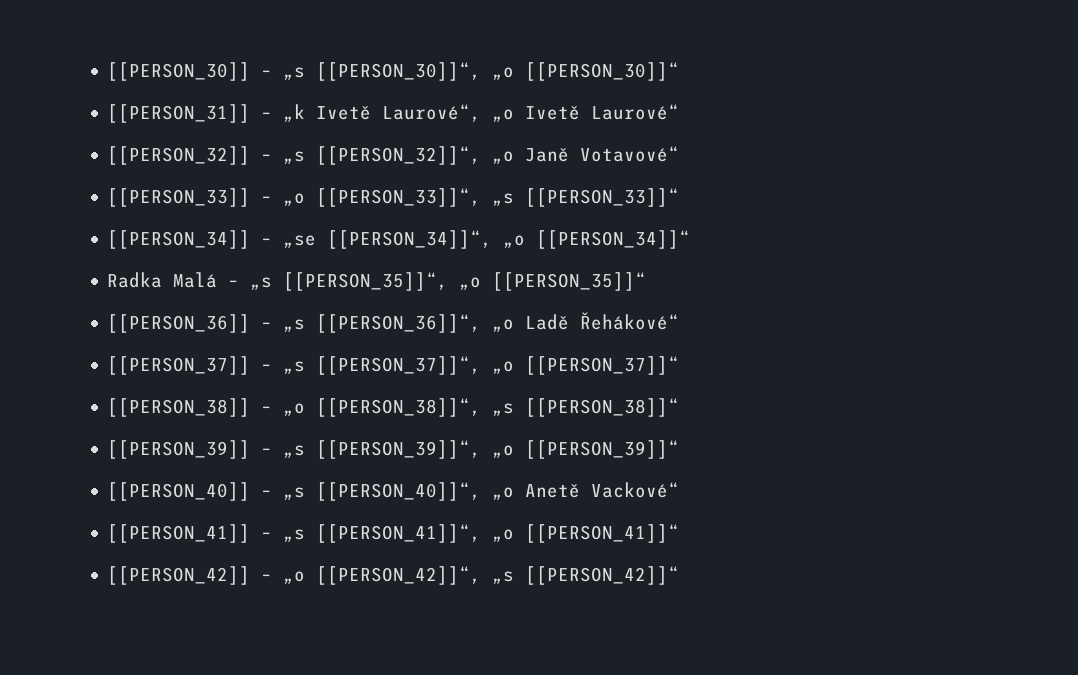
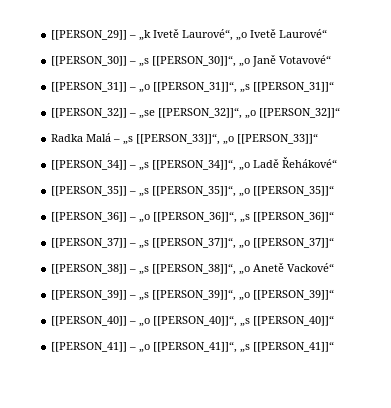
- [[PERSON_30]] – „s [[PERSON_30]]“, „o [[PERSON_30]]“
- [[PERSON_31]] – „k Ivetě Laurové“, „o Ivetě Laurové“
+ [[PERSON_29]] – „k Ivetě Laurové“, „o Ivetě Laurové“
- [[PERSON_32]] – „s [[PERSON_32]]“, „o Janě Votavové“
+ [[PERSON_30]] – „s [[PERSON_30]]“, „o Janě Votavové“
- [[PERSON_33]] – „o [[PERSON_33]]“, „s [[PERSON_33]]“
+ [[PERSON_31]] – „o [[PERSON_31]]“, „s [[PERSON_31]]“
+ [[PERSON_32]] – „se [[PERSON_32]]“, „o [[PERSON_32]]“
+ Radka Malá – „s [[PERSON_33]]“, „o [[PERSON_33]]“
- [[PERSON_34]] – „se [[PERSON_34]]“, „o [[PERSON_34]]“
- Radka Malá – „s [[PERSON_35]]“, „o [[PERSON_35]]“
+ [[PERSON_34]] – „s [[PERSON_34]]“, „o Ladě Řehákové“
+ [[PERSON_35]] – „s [[PERSON_35]]“, „o [[PERSON_35]]“
- [[PERSON_36]] – „s [[PERSON_36]]“, „o Ladě Řehákové“
+ [[PERSON_36]] – „o [[PERSON_36]]“, „s [[PERSON_36]]“
- [[PERSON_38]] – „o [[PERSON_38]]“, „s [[PERSON_38]]“
+ [[PERSON_38]] – „s [[PERSON_38]]“, „o Anetě Vackové“
- [[PERSON_40]] – „s [[PERSON_40]]“, „o Anetě Vackové“
- [[PERSON_41]] – „s [[PERSON_41]]“, „o [[PERSON_41]]“
- [[PERSON_42]] – „o [[PERSON_42]]“, „s [[PERSON_42]]“
+ [[PERSON_40]] – „o [[PERSON_40]]“, „s [[PERSON_40]]“
+ [[PERSON_41]] – „o [[PERSON_41]]“, „s [[PERSON_41]]“

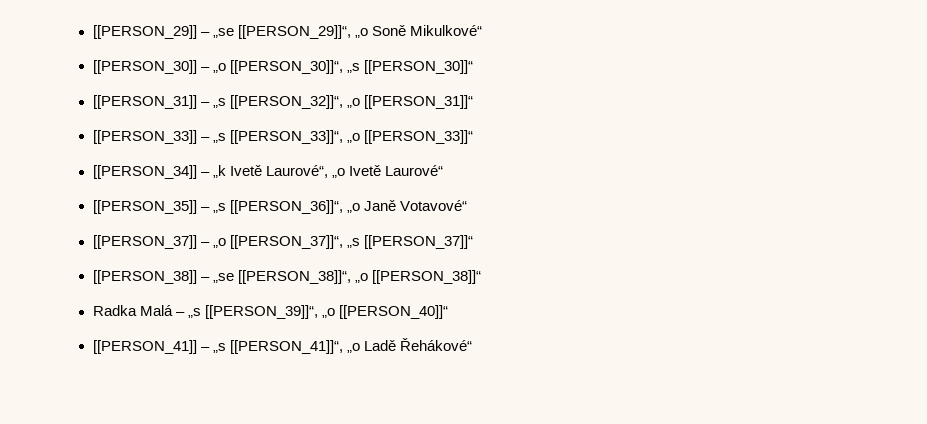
- [[PERSON_29]] – „k Ivetě Laurové“, „o Ivetě Laurové“
+ [[PERSON_29]] – „se [[PERSON_29]]“, „o Soně Mikulkové“
+ [[PERSON_30]] – „o [[PERSON_30]]“, „s [[PERSON_30]]“
+ [[PERSON_31]] – „s [[PERSON_32]]“, „o [[PERSON_31]]“
+ [[PERSON_33]] – „s [[PERSON_33]]“, „o [[PERSON_33]]“
+ [[PERSON_34]] – „k Ivetě Laurové“, „o Ivetě Laurové“
- [[PERSON_30]] – „s [[PERSON_30]]“, „o Janě Votavové“
+ [[PERSON_35]] – „s [[PERSON_36]]“, „o Janě Votavové“
- [[PERSON_31]] – „o [[PERSON_31]]“, „s [[PERSON_31]]“
- [[PERSON_32]] – „se [[PERSON_32]]“, „o [[PERSON_32]]“
- Radka Malá – „s [[PERSON_33]]“, „o [[PERSON_33]]“
- [[PERSON_34]] – „s [[PERSON_34]]“, „o Ladě Řehákové“
- [[PERSON_35]] – „s [[PERSON_35]]“, „o [[PERSON_35]]“
- [[PERSON_36]] – „o [[PERSON_36]]“, „s [[PERSON_36]]“
- [[PERSON_37]] – „s [[PERSON_37]]“, „o [[PERSON_37]]“
- [[PERSON_38]] – „s [[PERSON_38]]“, „o Anetě Vackové“
- [[PERSON_39]] – „s [[PERSON_39]]“, „o [[PERSON_39]]“
- [[PERSON_40]] – „o [[PERSON_40]]“, „s [[PERSON_40]]“
- [[PERSON_41]] – „o [[PERSON_41]]“, „s [[PERSON_41]]“
+ [[PERSON_37]] – „o [[PERSON_37]]“, „s [[PERSON_37]]“
+ [[PERSON_38]] – „se [[PERSON_38]]“, „o [[PERSON_38]]“
+ Radka Malá – „s [[PERSON_39]]“, „o [[PERSON_40]]“
+ [[PERSON_41]] – „s [[PERSON_41]]“, „o Ladě Řehákové“

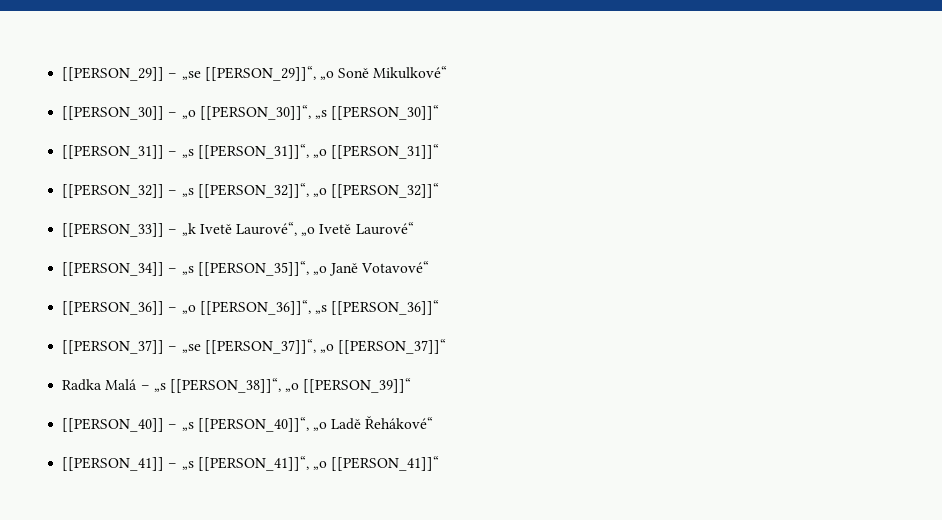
- [[PERSON_31]] – „s [[PERSON_32]]“, „o [[PERSON_31]]“
+ [[PERSON_31]] – „s [[PERSON_31]]“, „o [[PERSON_31]]“
- [[PERSON_33]] – „s [[PERSON_33]]“, „o [[PERSON_33]]“
- [[PERSON_34]] – „k Ivetě Laurové“, „o Ivetě Laurové“
+ [[PERSON_32]] – „s [[PERSON_32]]“, „o [[PERSON_32]]“
+ [[PERSON_33]] – „k Ivetě Laurové“, „o Ivetě Laurové“
- [[PERSON_35]] – „s [[PERSON_36]]“, „o Janě Votavové“
+ [[PERSON_34]] – „s [[PERSON_35]]“, „o Janě Votavové“
- [[PERSON_37]] – „o [[PERSON_37]]“, „s [[PERSON_37]]“
- [[PERSON_38]] – „se [[PERSON_38]]“, „o [[PERSON_38]]“
- Radka Malá – „s [[PERSON_39]]“, „o [[PERSON_40]]“
+ [[PERSON_36]] – „o [[PERSON_36]]“, „s [[PERSON_36]]“
+ [[PERSON_37]] – „se [[PERSON_37]]“, „o [[PERSON_37]]“
+ Radka Malá – „s [[PERSON_38]]“, „o [[PERSON_39]]“
+ [[PERSON_40]] – „s [[PERSON_40]]“, „o Ladě Řehákové“
- [[PERSON_41]] – „s [[PERSON_41]]“, „o Ladě Řehákové“
+ [[PERSON_41]] – „s [[PERSON_41]]“, „o [[PERSON_41]]“

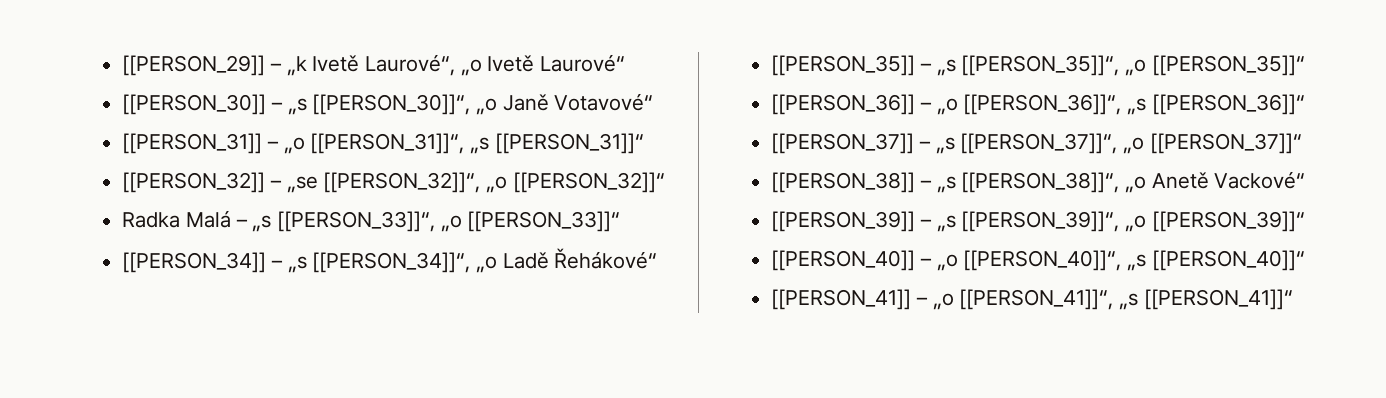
- [[PERSON_29]] – „se [[PERSON_29]]“, „o Soně Mikulkové“
- [[PERSON_30]] – „o [[PERSON_30]]“, „s [[PERSON_30]]“
- [[PERSON_31]] – „s [[PERSON_31]]“, „o [[PERSON_31]]“
- [[PERSON_32]] – „s [[PERSON_32]]“, „o [[PERSON_32]]“
- [[PERSON_33]] – „k Ivetě Laurové“, „o Ivetě Laurové“
+ [[PERSON_29]] – „k Ivetě Laurové“, „o Ivetě Laurové“
- [[PERSON_34]] – „s [[PERSON_35]]“, „o Janě Votavové“
+ [[PERSON_30]] – „s [[PERSON_30]]“, „o Janě Votavové“
+ [[PERSON_31]] – „o [[PERSON_31]]“, „s [[PERSON_31]]“
+ [[PERSON_32]] – „se [[PERSON_32]]“, „o [[PERSON_32]]“
+ Radka Malá – „s [[PERSON_33]]“, „o [[PERSON_33]]“
+ [[PERSON_34]] – „s [[PERSON_34]]“, „o Ladě Řehákové“
+ [[PERSON_35]] – „s [[PERSON_35]]“, „o [[PERSON_35]]“
- [[PERSON_37]] – „se [[PERSON_37]]“, „o [[PERSON_37]]“
+ [[PERSON_37]] – „s [[PERSON_37]]“, „o [[PERSON_37]]“
- Radka Malá – „s [[PERSON_38]]“, „o [[PERSON_39]]“
- [[PERSON_40]] – „s [[PERSON_40]]“, „o Ladě Řehákové“
+ [[PERSON_38]] – „s [[PERSON_38]]“, „o Anetě Vackové“
+ [[PERSON_39]] – „s [[PERSON_39]]“, „o [[PERSON_39]]“
+ [[PERSON_40]] – „o [[PERSON_40]]“, „s [[PERSON_40]]“
- [[PERSON_41]] – „s [[PERSON_41]]“, „o [[PERSON_41]]“
+ [[PERSON_41]] – „o [[PERSON_41]]“, „s [[PERSON_41]]“

